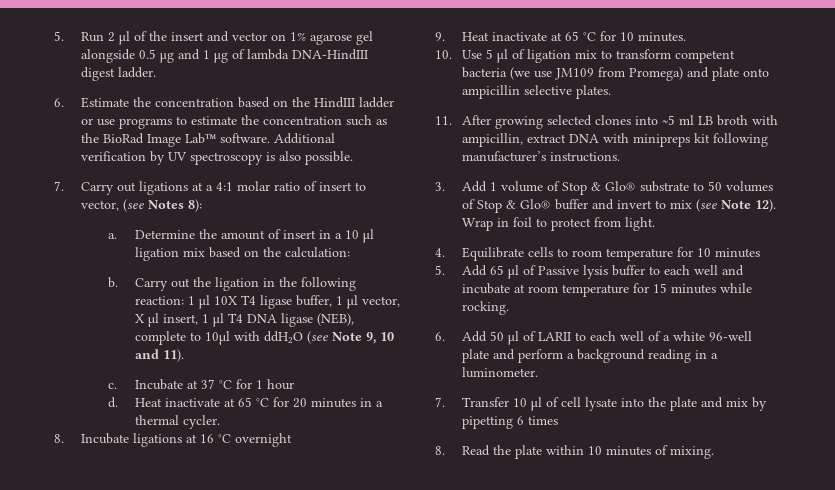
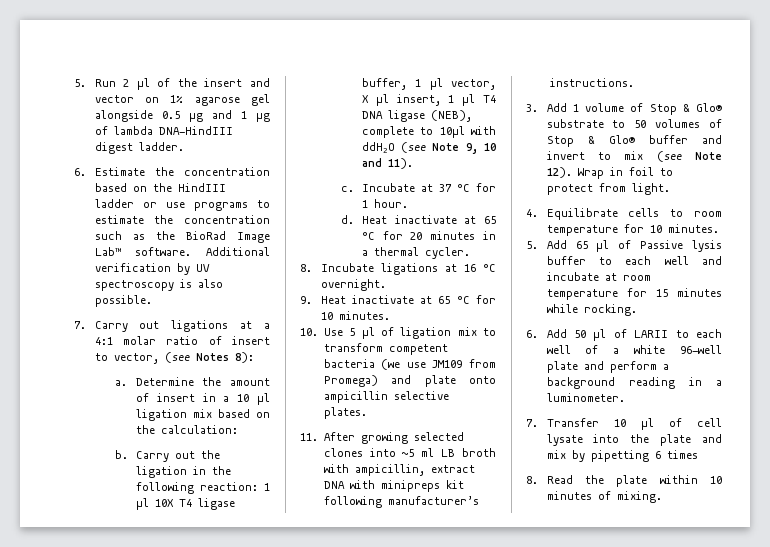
- Incubate at 37 °C for 1 hour
+ Incubate at 37 °C for 1 hour.
- 8. Incubate ligations at 16 °C overnight
+ 8. Incubate ligations at 16 °C overnight.
- 4. Equilibrate cells to room temperature for 10 minutes
+ 4. Equilibrate cells to room temperature for 10 minutes.

